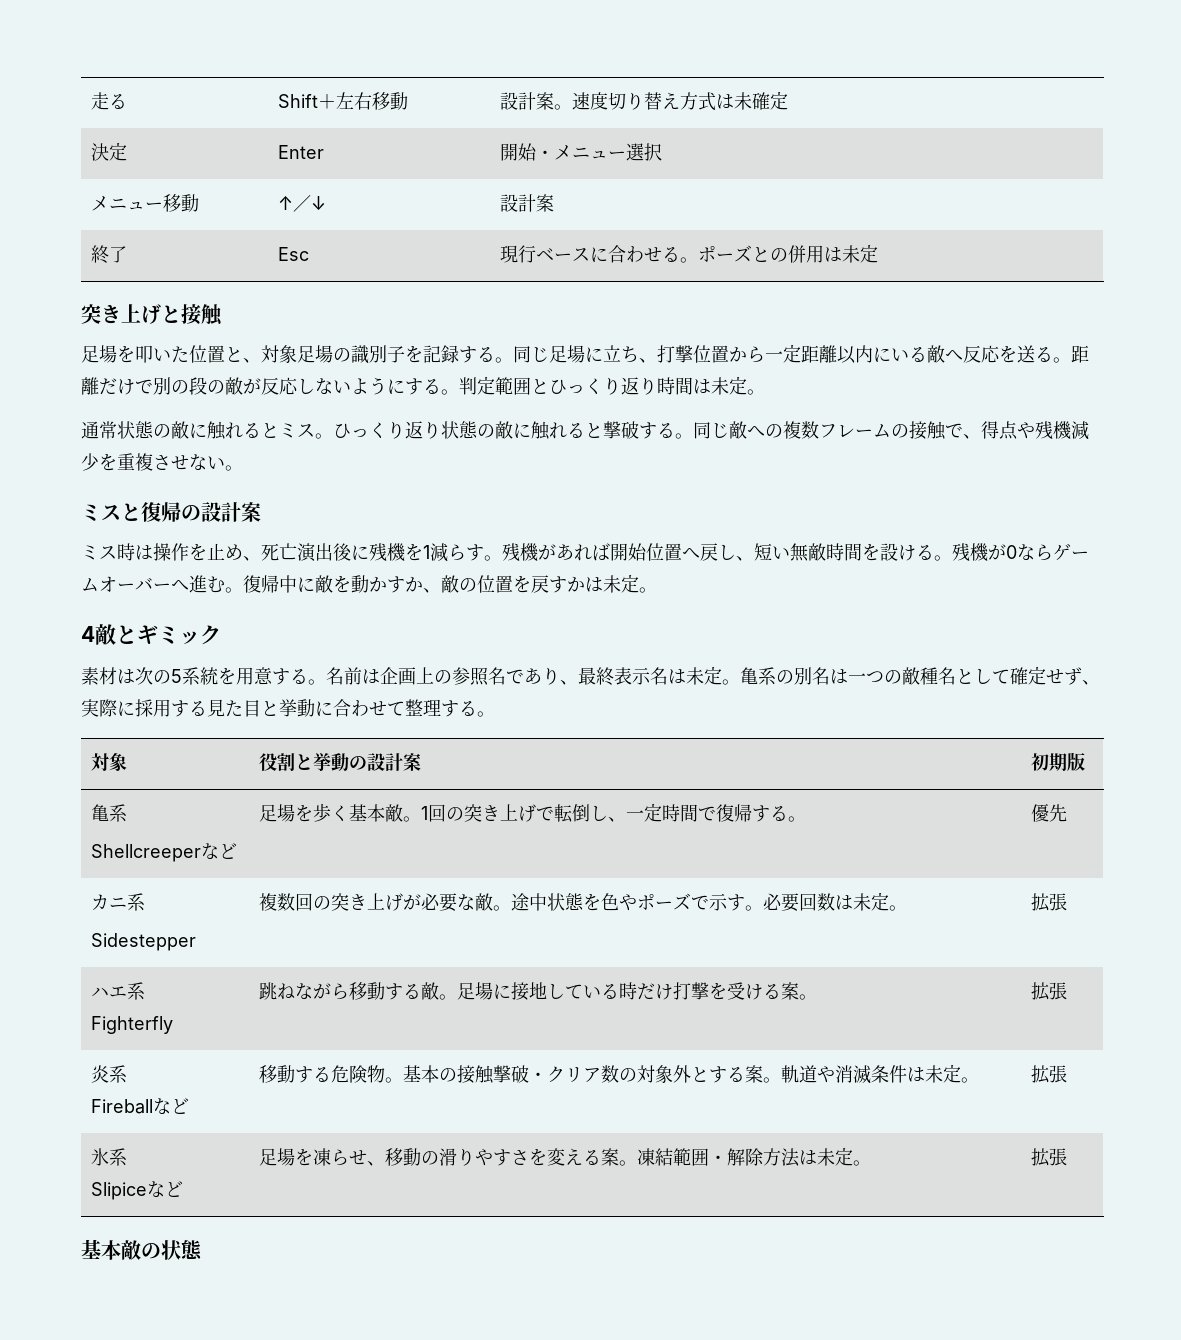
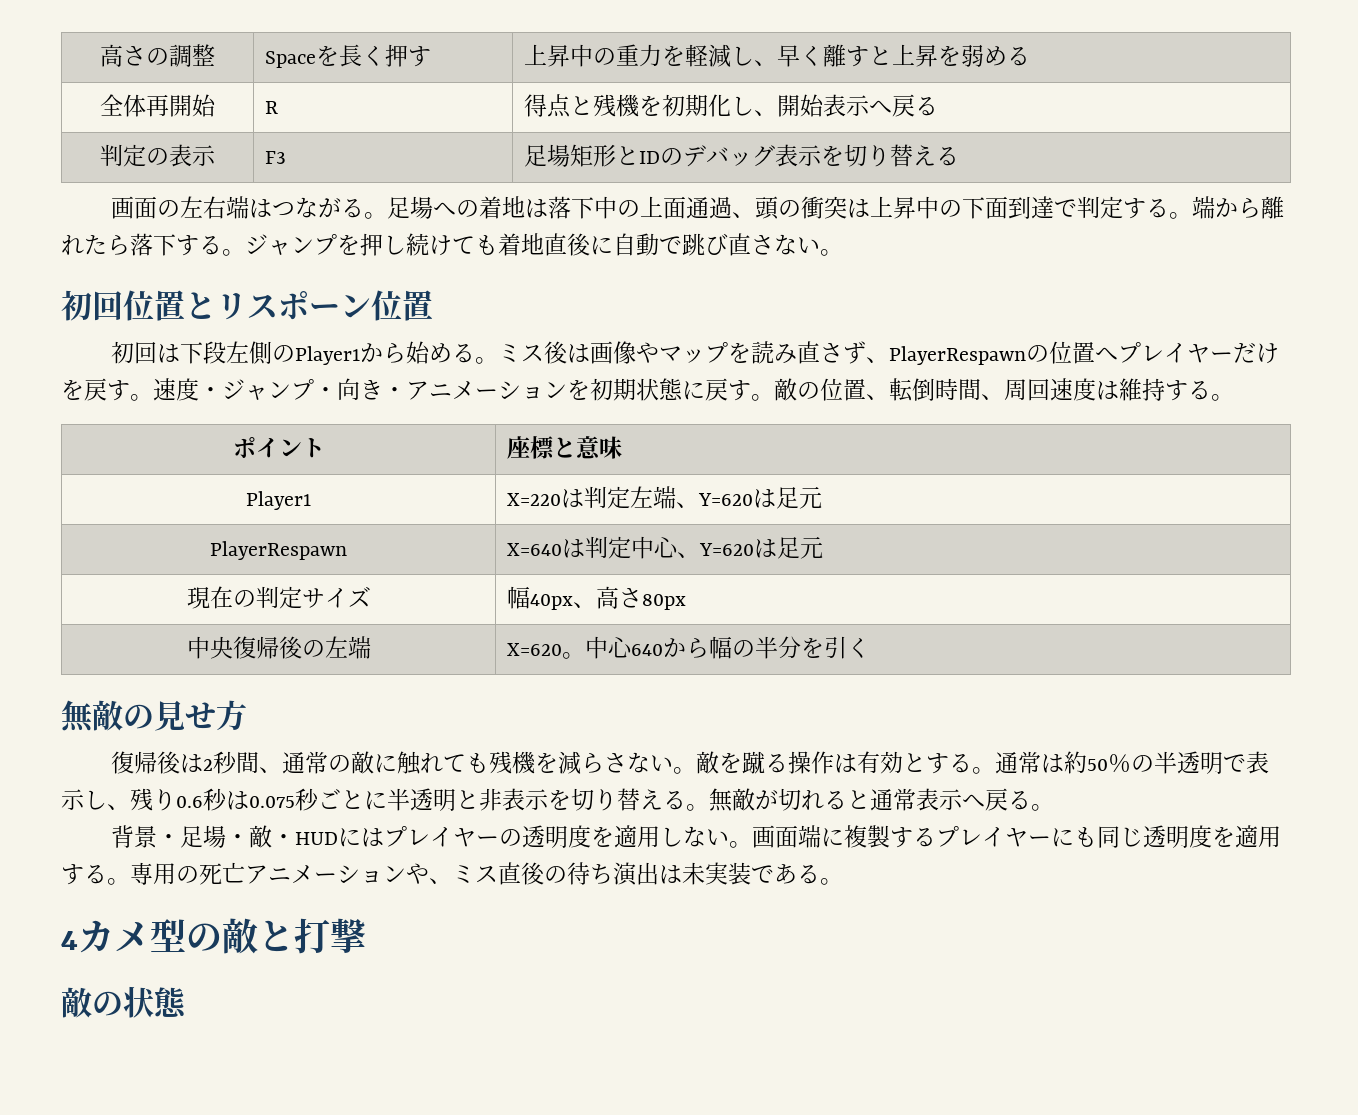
- 走る | Shift＋左右移動 | 設計案。速度切り替え方式は未確定
- 決定 | Enter | 開始・メニュー選択
- メニュー移動 | ↑／↓ | 設計案
- 終了 | Esc | 現行ベースに合わせる。ポーズとの併用は未定
- 突き上げと接触
- 足場を叩いた位置と、対象足場の識別子を記録する。同じ足場に立ち、打撃位置から一定距離以内にいる敵へ反応を送る。距離だけで別の段の敵が反応しないようにする。判定範囲とひっくり返り時間は未定。
- 通常状態の敵に触れるとミス。ひっくり返り状態の敵に触れると撃破する。同じ敵への複数フレームの接触で、得点や残機減少を重複させない。
- ミスと復帰の設計案
- ミス時は操作を止め、死亡演出後に残機を1減らす。残機があれば開始位置へ戻し、短い無敵時間を設ける。残機が0ならゲームオーバーへ進む。復帰中に敵を動かすか、敵の位置を戻すかは未定。
- 4敵とギミック
- 素材は次の5系統を用意する。名前は企画上の参照名であり、最終表示名は未定。亀系の別名は一つの敵種名として確定せず、実際に採用する見た目と挙動に合わせて整理する。
- 対象 | 役割と挙動の設計案 | 初期版
- 亀系
- Shellcreeperなど | 足場を歩く基本敵。1回の突き上げで転倒し、一定時間で復帰する。 | 優先
- カニ系
- Sidestepper | 複数回の突き上げが必要な敵。途中状態を色やポーズで示す。必要回数は未定。 | 拡張
- ハエ系
- Fighterfly | 跳ねながら移動する敵。足場に接地している時だけ打撃を受ける案。 | 拡張
- 炎系
- Fireballなど | 移動する危険物。基本の接触撃破・クリア数の対象外とする案。軌道や消滅条件は未定。 | 拡張
- 氷系
- Slipiceなど | 足場を凍らせ、移動の滑りやすさを変える案。凍結範囲・解除方法は未定。 | 拡張
- 基本敵の状態
+ 高さの調整 | Spaceを長く押す | 上昇中の重力を軽減し、早く離すと上昇を弱める
+ 全体再開始 | R | 得点と残機を初期化し、開始表示へ戻る
+ 判定の表示 | F3 | 足場矩形とIDのデバッグ表示を切り替える
+ 画面の左右端はつながる。足場への着地は落下中の上面通過、頭の衝突は上昇中の下面到達で判定する。端から離れたら落下する。ジャンプを押し続けても着地直後に自動で跳び直さない。
+ 初回位置とリスポーン位置
+ 初回は下段左側のPlayer1から始める。ミス後は画像やマップを読み直さず、PlayerRespawnの位置へプレイヤーだけを戻す。速度・ジャンプ・向き・アニメーションを初期状態に戻す。敵の位置、転倒時間、周回速度は維持する。
+ ポイント | 座標と意味
+ Player1 | X=220は判定左端、Y=620は足元
+ PlayerRespawn | X=640は判定中心、Y=620は足元
+ 現在の判定サイズ | 幅40px、高さ80px
+ 中央復帰後の左端 | X=620。中心640から幅の半分を引く
+ 無敵の見せ方
+ 復帰後は2秒間、通常の敵に触れても残機を減らさない。敵を蹴る操作は有効とする。通常は約50％の半透明で表示し、残り0.6秒は0.075秒ごとに半透明と非表示を切り替える。無敵が切れると通常表示へ戻る。
+ 背景・足場・敵・HUDにはプレイヤーの透明度を適用しない。画面端に複製するプレイヤーにも同じ透明度を適用する。専用の死亡アニメーションや、ミス直後の待ち演出は未実装である。
+ 4カメ型の敵と打撃
+ 敵の状態

